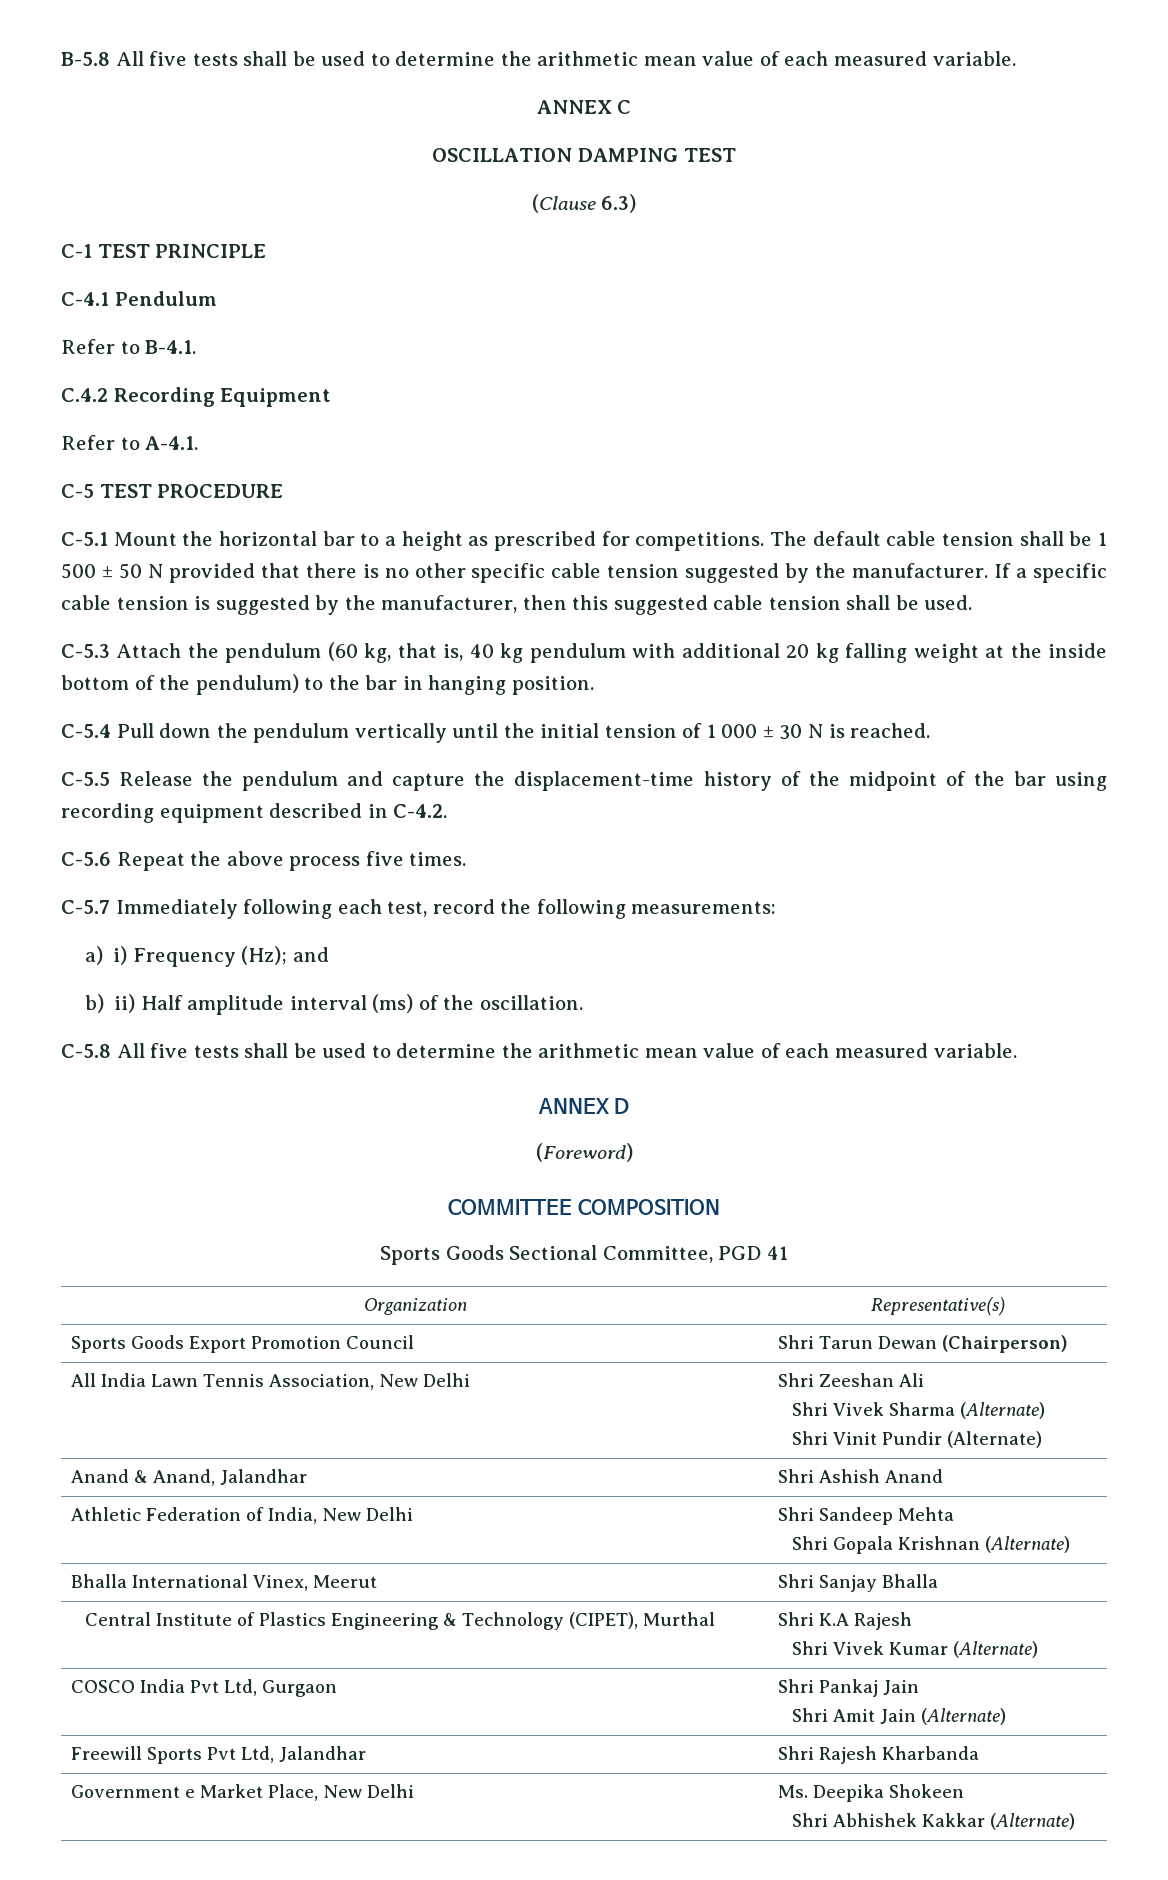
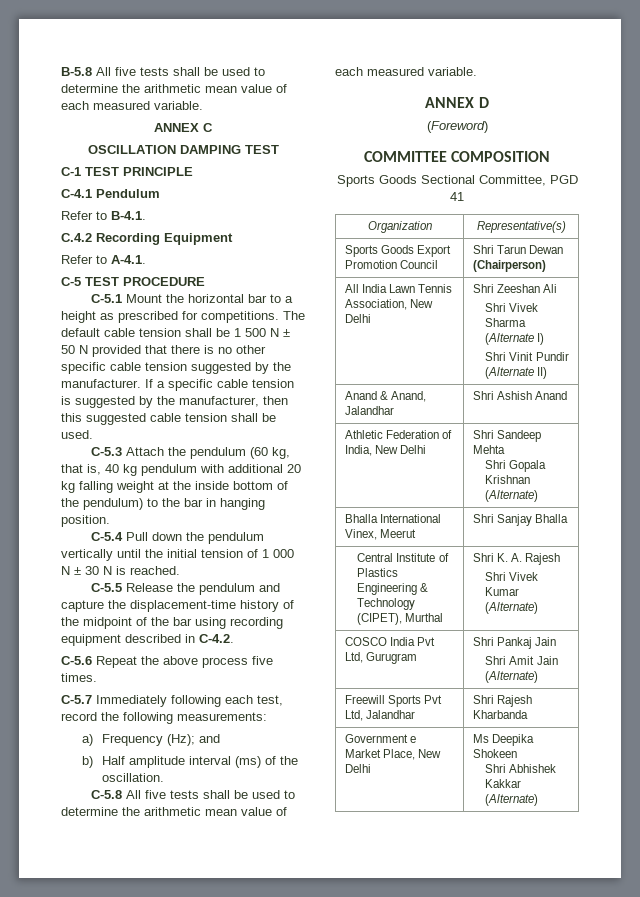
- (Clause 6.3)
- The default cable tension shall be 1 500 ± 50 N provided that there is no other specific cable tension suggested by the manufacturer.
+ The default cable tension shall be 1 500 N ± 50 N provided that there is no other specific cable tension suggested by the manufacturer.
- C-5.4 Pull down the pendulum vertically until the initial tension of 1 000 ± 30 N is reached.
+ C-5.4 Pull down the pendulum vertically until the initial tension of 1 000 N ± 30 N is reached.
- a) i) Frequency (Hz); and
+ a) Frequency (Hz); and
- b) ii) Half amplitude interval (ms) of the oscillation.
+ b) Half amplitude interval (ms) of the oscillation.
  All India Lawn Tennis Association, New Delhi | Shri Zeeshan Ali
- Shri Vivek Sharma (Alternate)
- Shri Vinit Pundir (Alternate)
+ Shri Vivek Sharma (Alternate I)
+ Shri Vinit Pundir (Alternate II)
- Central Institute of Plastics Engineering & Technology (CIPET), Murthal | Shri K.A Rajesh
+ Central Institute of Plastics Engineering & Technology (CIPET), Murthal | Shri K. A. Rajesh
- COSCO India Pvt Ltd, Gurgaon | Shri Pankaj Jain
+ COSCO India Pvt Ltd, Gurugram | Shri Pankaj Jain
- Government e Market Place, New Delhi | Ms. Deepika Shokeen
+ Government e Market Place, New Delhi | Ms Deepika Shokeen

